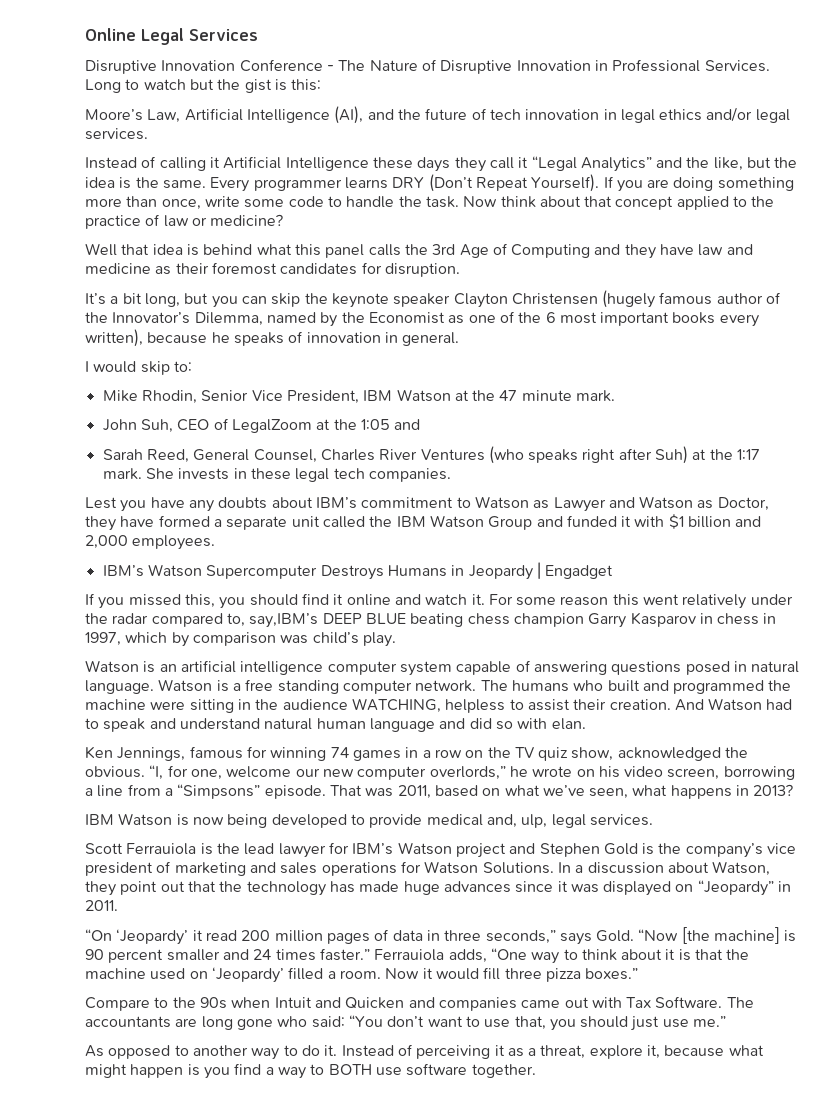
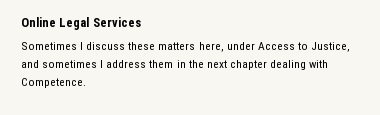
- Disruptive Innovation Conference - The Nature of Disruptive Innovation in Professional Services. Long to watch but the gist is this:
- Moore’s Law, Artificial Intelligence (AI), and the future of tech innovation in legal ethics and/or legal services.
- Instead of calling it Artificial Intelligence these days they call it “Legal Analytics” and the like, but the idea is the same. Every programmer learns DRY (Don’t Repeat Yourself). If you are doing something more than once, write some code to handle the task. Now think about that concept applied to the practice of law or medicine?
- Well that idea is behind what this panel calls the 3rd Age of Computing and they have law and medicine as their foremost candidates for disruption.
- It’s a bit long, but you can skip the keynote speaker Clayton Christensen (hugely famous author of the Innovator’s Dilemma, named by the Economist as one of the 6 most important books every written), because he speaks of innovation in general.
- I would skip to:
- Mike Rhodin, Senior Vice President, IBM Watson at the 47 minute mark.
- John Suh, CEO of LegalZoom at the 1:05 and
- Sarah Reed, General Counsel, Charles River Ventures (who speaks right after Suh) at the 1:17 mark. She invests in these legal tech companies.
- Lest you have any doubts about IBM’s commitment to Watson as Lawyer and Watson as Doctor, they have formed a separate unit called the IBM Watson Group and funded it with $1 billion and 2,000 employees.
- IBM’s Watson Supercomputer Destroys Humans in Jeopardy | Engadget
- If you missed this, you should find it online and watch it. For some reason this went relatively under the radar compared to, say,IBM’s DEEP BLUE beating chess champion Garry Kasparov in chess in 1997, which by comparison was child’s play.
- Watson is an artificial intelligence computer system capable of answering questions posed in natural language. Watson is a free standing computer network. The humans who built and programmed the machine were sitting in the audience WATCHING, helpless to assist their creation. And Watson had to speak and understand natural human language and did so with elan.
- Ken Jennings, famous for winning 74 games in a row on the TV quiz show, acknowledged the obvious. “I, for one, welcome our new computer overlords,” he wrote on his video screen, borrowing a line from a “Simpsons” episode. That was 2011, based on what we’ve seen, what happens in 2013?
- IBM Watson is now being developed to provide medical and, ulp, legal services.
- Scott Ferrauiola is the lead lawyer for IBM’s Watson project and Stephen Gold is the company’s vice president of marketing and sales operations for Watson Solutions. In a discussion about Watson, they point out that the technology has made huge advances since it was displayed on “Jeopardy” in 2011.
- “On ‘Jeopardy’ it read 200 million pages of data in three seconds,” says Gold. “Now [the machine] is 90 percent smaller and 24 times faster.” Ferrauiola adds, “One way to think about it is that the machine used on ‘Jeopardy’ filled a room. Now it would fill three pizza boxes.”
- Compare to the 90s when Intuit and Quicken and companies came out with Tax Software. The accountants are long gone who said: “You don’t want to use that, you should just use me.”
- As opposed to another way to do it. Instead of perceiving it as a threat, explore it, because what might happen is you find a way to BOTH use software together.
+ Sometimes I discuss these matters here, under Access to Justice, and sometimes I address them in the next chapter dealing with Competence.

